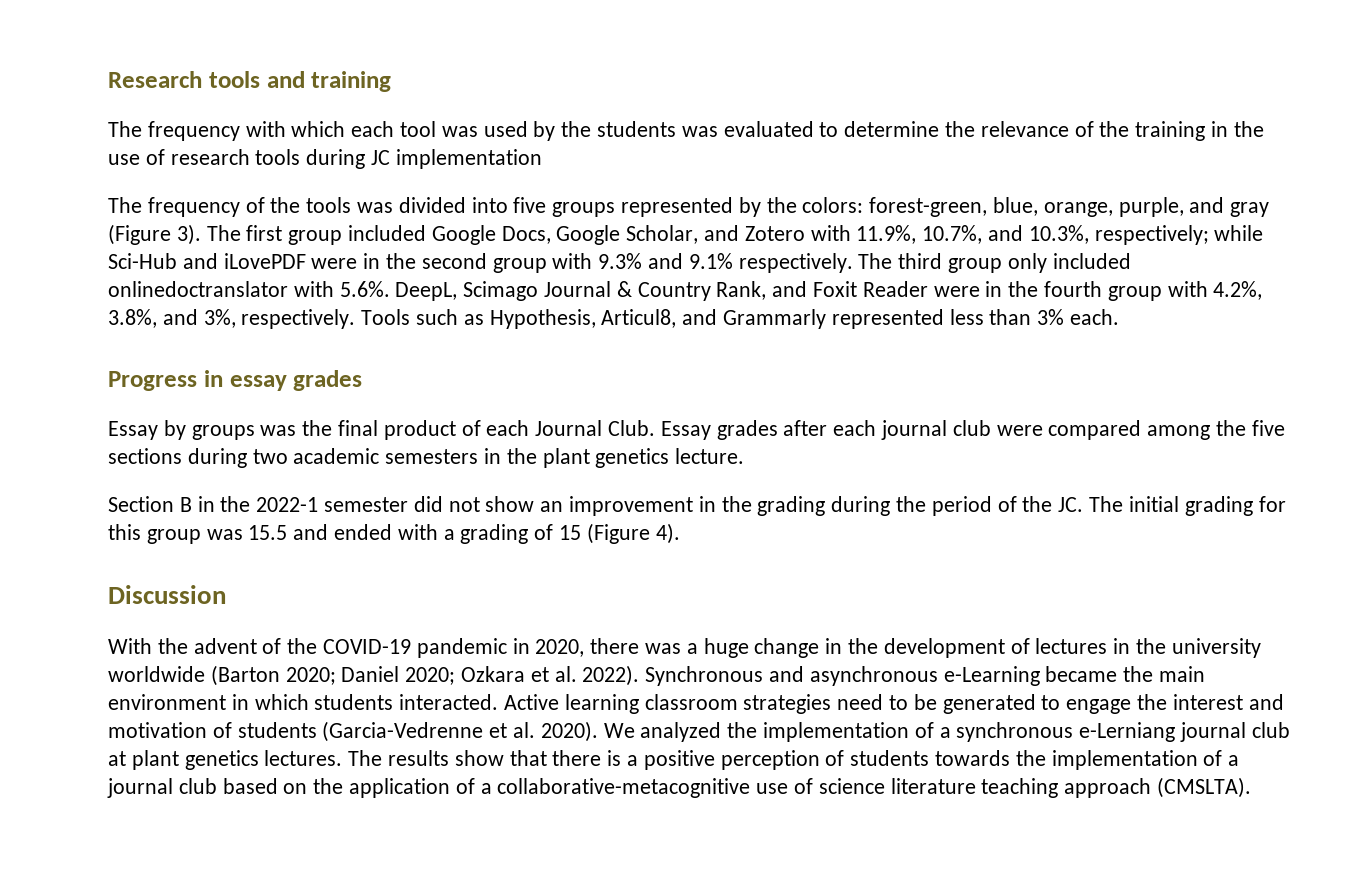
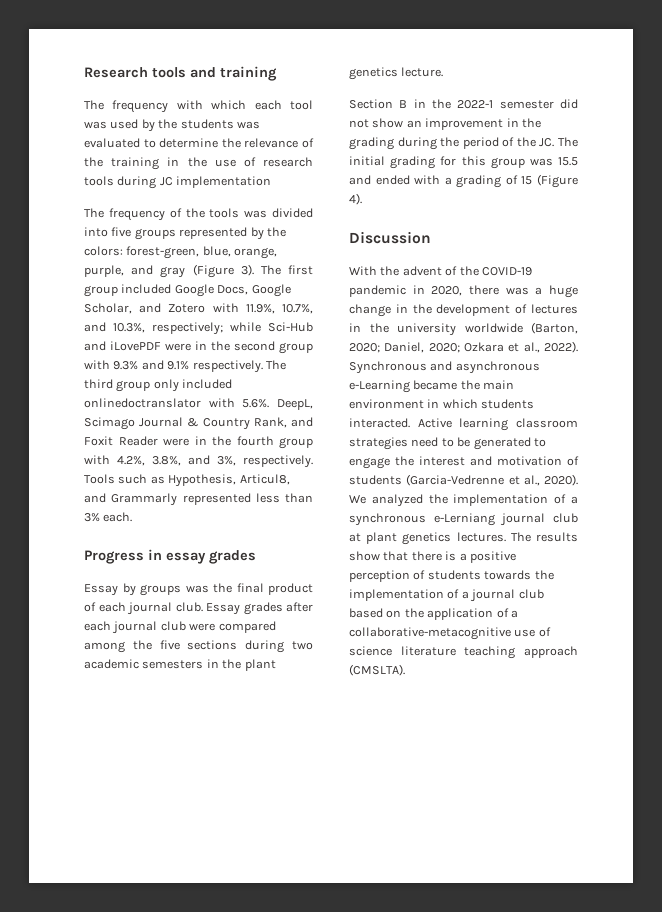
- Essay by groups was the final product of each Journal Club.
+ Essay by groups was the final product of each journal club.
- With the advent of the COVID-19 pandemic in 2020, there was a huge change in the development of lectures in the university worldwide (Barton 2020; Daniel 2020; Ozkara et al. 2022).
+ With the advent of the COVID-19 pandemic in 2020, there was a huge change in the development of lectures in the university worldwide (Barton, 2020; Daniel, 2020; Ozkara et al., 2022).
- Active learning classroom strategies need to be generated to engage the interest and motivation of students (Garcia-Vedrenne et al. 2020).
+ Active learning classroom strategies need to be generated to engage the interest and motivation of students (Garcia-Vedrenne et al., 2020).

